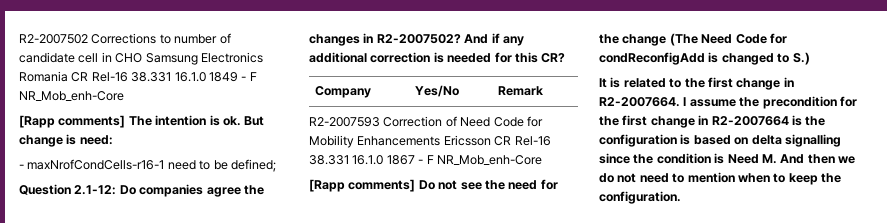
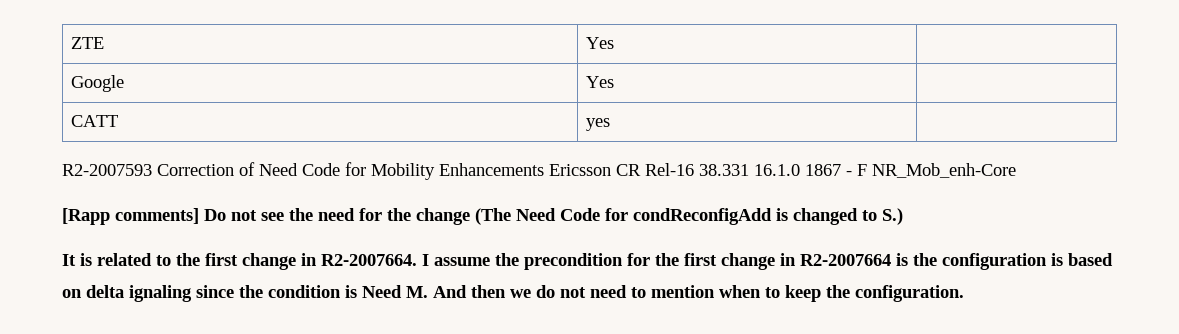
- R2-2007502 Corrections to number of candidate cell in CHO Samsung Electronics Romania CR Rel-16 38.331 16.1.0 1849 - F NR_Mob_enh-Core
- [Rapp comments] The intention is ok. But change is need:
- - maxNrofCondCells-r16-1 need to be defined;
- Question 2.1-12: Do companies agree the changes in R2-2007502? And if any additional correction is needed for this CR?
- Company | Yes/No | Remark
+ ZTE | Yes |
+ Google | Yes |
+ CATT | yes |
- I assume the precondition for the first change in R2-2007664 is the configuration is based on delta signalling since the condition is Need M. And then we do not need to mention when to keep the configuration.
+ I assume the precondition for the first change in R2-2007664 is the configuration is based on delta ignaling since the condition is Need M. And then we do not need to mention when to keep the configuration.

